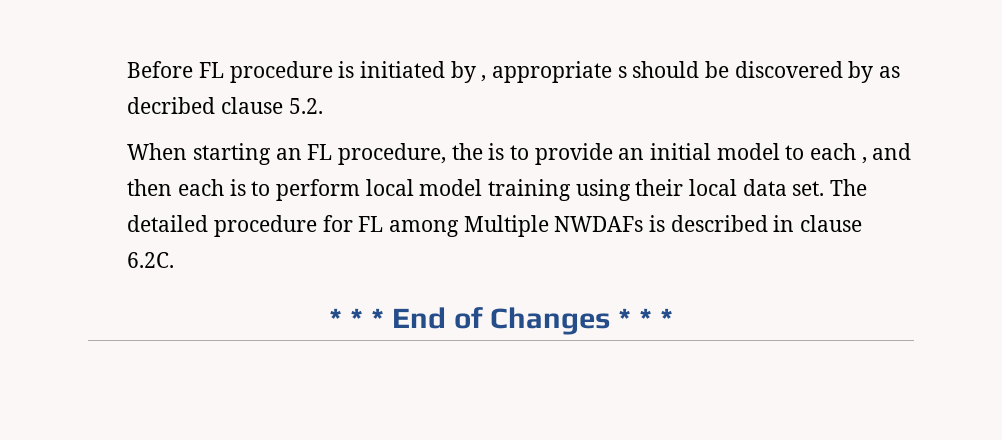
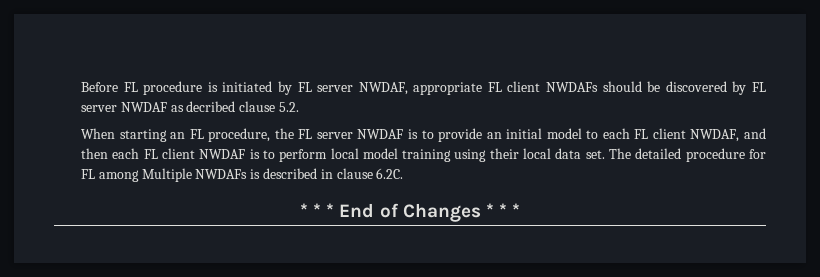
- Before FL procedure is initiated by , appropriate s should be discovered by as decribed clause 5.2.
+ Before FL procedure is initiated by FL server NWDAF, appropriate FL client NWDAFs should be discovered by FL server NWDAF as decribed clause 5.2.
- When starting an FL procedure, the is to provide an initial model to each , and then each is to perform local model training using their local data set.
+ When starting an FL procedure, the FL server NWDAF is to provide an initial model to each FL client NWDAF, and then each FL client NWDAF is to perform local model training using their local data set.

